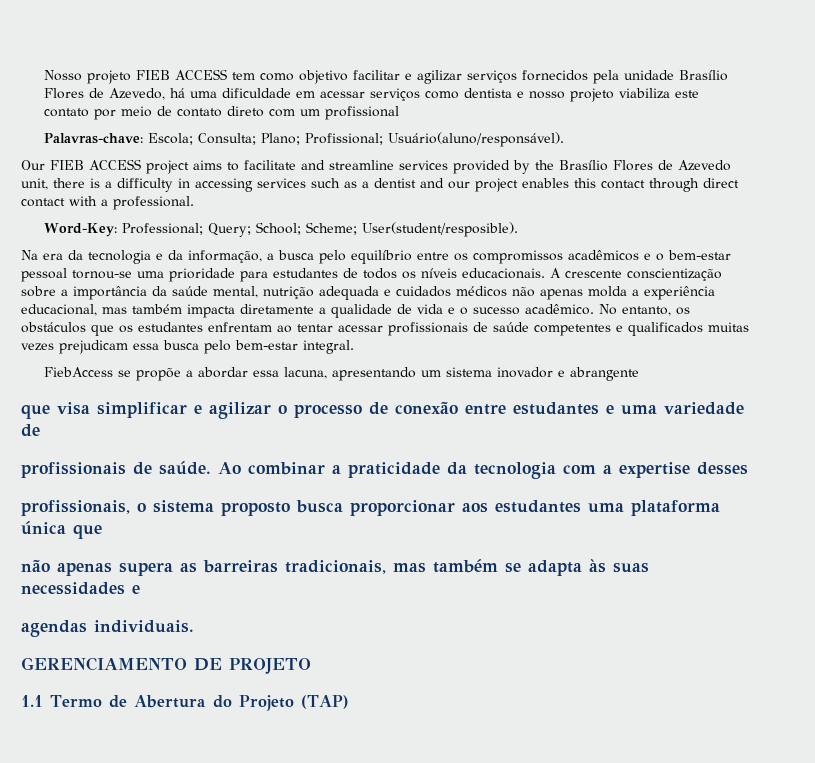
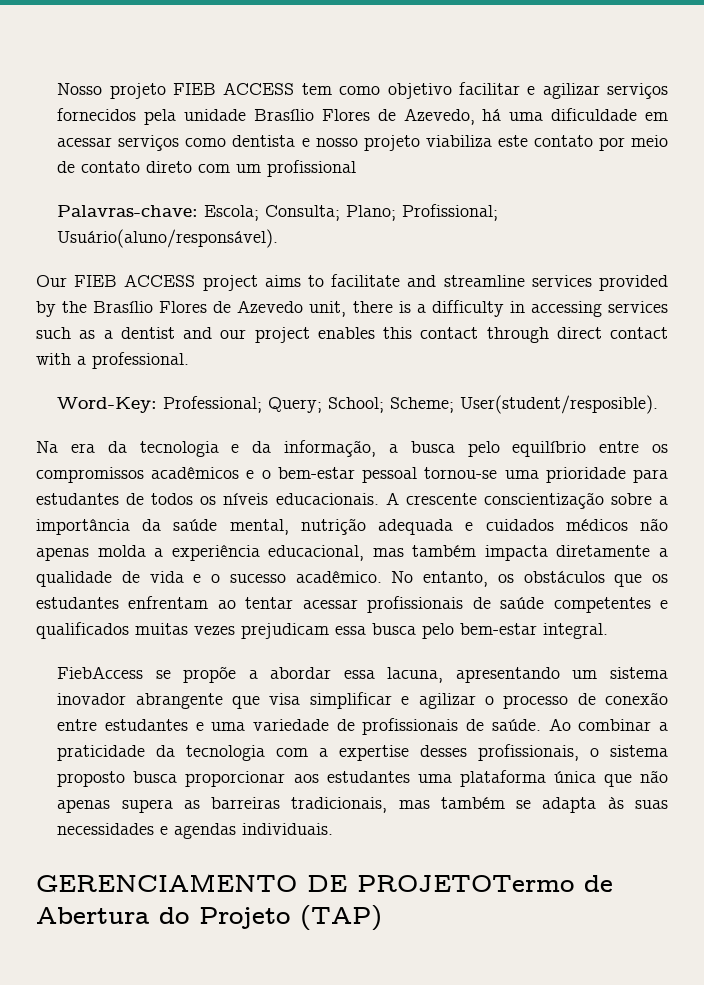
- FiebAccess se propõe a abordar essa lacuna, apresentando um sistema inovador e abrangente
- que visa simplificar e agilizar o processo de conexão entre estudantes e uma variedade de
- profissionais de saúde.
+ FiebAccess se propõe a abordar essa lacuna, apresentando um sistema inovador abrangente que visa simplificar e agilizar o processo de conexão entre estudantes e uma variedade de profissionais de saúde.
- Ao combinar a praticidade da tecnologia com a expertise desses
- profissionais, o sistema proposto busca proporcionar aos estudantes uma plataforma única que
- não apenas supera as barreiras tradicionais, mas também se adapta às suas necessidades e
- agendas individuais.
+ Ao combinar a praticidade da tecnologia com a expertise desses profissionais, o sistema proposto busca proporcionar aos estudantes uma plataforma única que não apenas supera as barreiras tradicionais, mas também se adapta às suas necessidades e agendas individuais.
- GERENCIAMENTO DE PROJETO
- 1.1 Termo de Abertura do Projeto (TAP)
+ GERENCIAMENTO DE PROJETOTermo de Abertura do Projeto (TAP)

